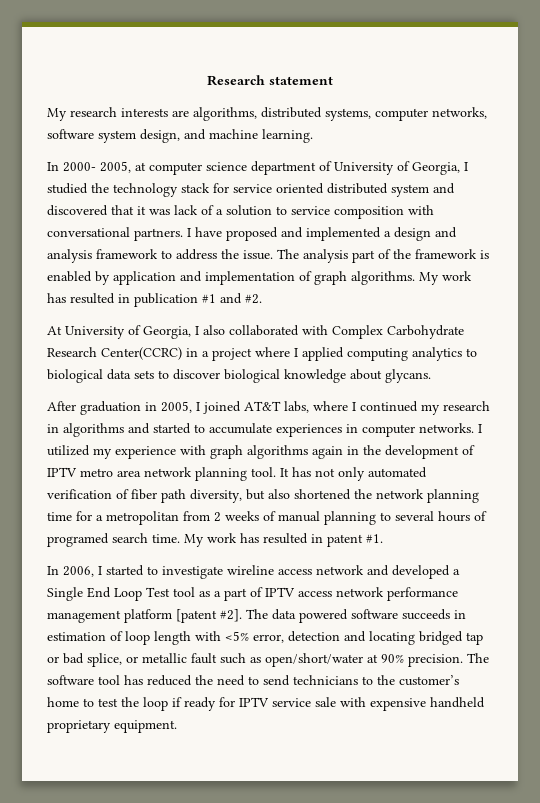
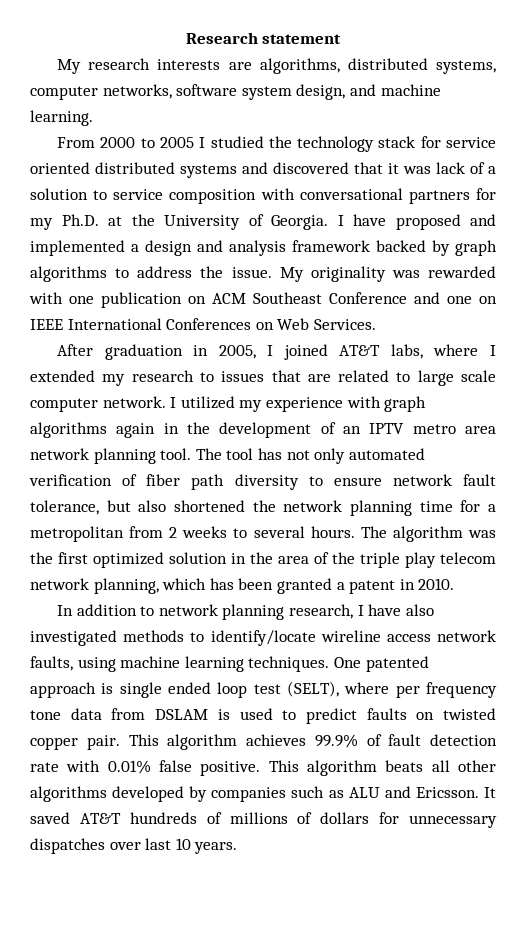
- In 2000- 2005, at computer science department of University of Georgia, I studied the technology stack for service oriented distributed system and discovered that it was lack of a solution to service composition with conversational partners.
+ From 2000 to 2005 I studied the technology stack for service oriented distributed systems and discovered that it was lack of a solution to service composition with conversational partners for my Ph.D. at the University of Georgia.
- I have proposed and implemented a design and analysis framework to address the issue. The analysis part of the framework is enabled by application and implementation of graph algorithms. My work has resulted in publication #1 and #2.
- At University of Georgia, I also collaborated with Complex Carbohydrate Research Center(CCRC) in a project where I applied computing analytics to biological data sets to discover biological knowledge about glycans.
+ I have proposed and implemented a design and analysis framework backed by graph algorithms to address the issue. My originality was rewarded with one publication on ACM Southeast Conference and one on IEEE International Conferences on Web Services.
- After graduation in 2005, I joined AT&T labs, where I continued my research in algorithms and started to accumulate experiences in computer networks.
+ After graduation in 2005, I joined AT&T labs, where I extended my research to issues that are related to large scale computer network.
- I utilized my experience with graph algorithms again in the development of IPTV metro area network planning tool.
+ I utilized my experience with graph algorithms again in the development of an IPTV metro area network planning tool.
- It has not only automated verification of fiber path diversity, but also shortened the network planning time for a metropolitan from 2 weeks of manual planning to several hours of programed search time. My work has resulted in patent #1.
- In 2006, I started to investigate wireline access network and developed a Single End Loop Test tool as a part of IPTV access network performance management platform [patent #2]. The data powered software succeeds in estimation of loop length with <5% error, detection and locating bridged tap or bad splice, or metallic fault such as open/short/water at 90% precision. The software tool has reduced the need to send technicians to the customer’s home to test the loop if ready for IPTV service sale with expensive handheld proprietary equipment.
+ The tool has not only automated verification of fiber path diversity to ensure network fault tolerance, but also shortened the network planning time for a metropolitan from 2 weeks to several hours. The algorithm was the first optimized solution in the area of the triple play telecom network planning, which has been granted a patent in 2010.
+ In addition to network planning research, I have also investigated methods to identify/locate wireline access network faults, using machine learning techniques. One patented approach is single ended loop test (SELT), where per frequency tone data from DSLAM is used to predict faults on twisted copper pair. This algorithm achieves 99.9% of fault detection rate with 0.01% false positive. This algorithm beats all other algorithms developed by companies such as ALU and Ericsson. It saved AT&T hundreds of millions of dollars for unnecessary dispatches over last 10 years.

